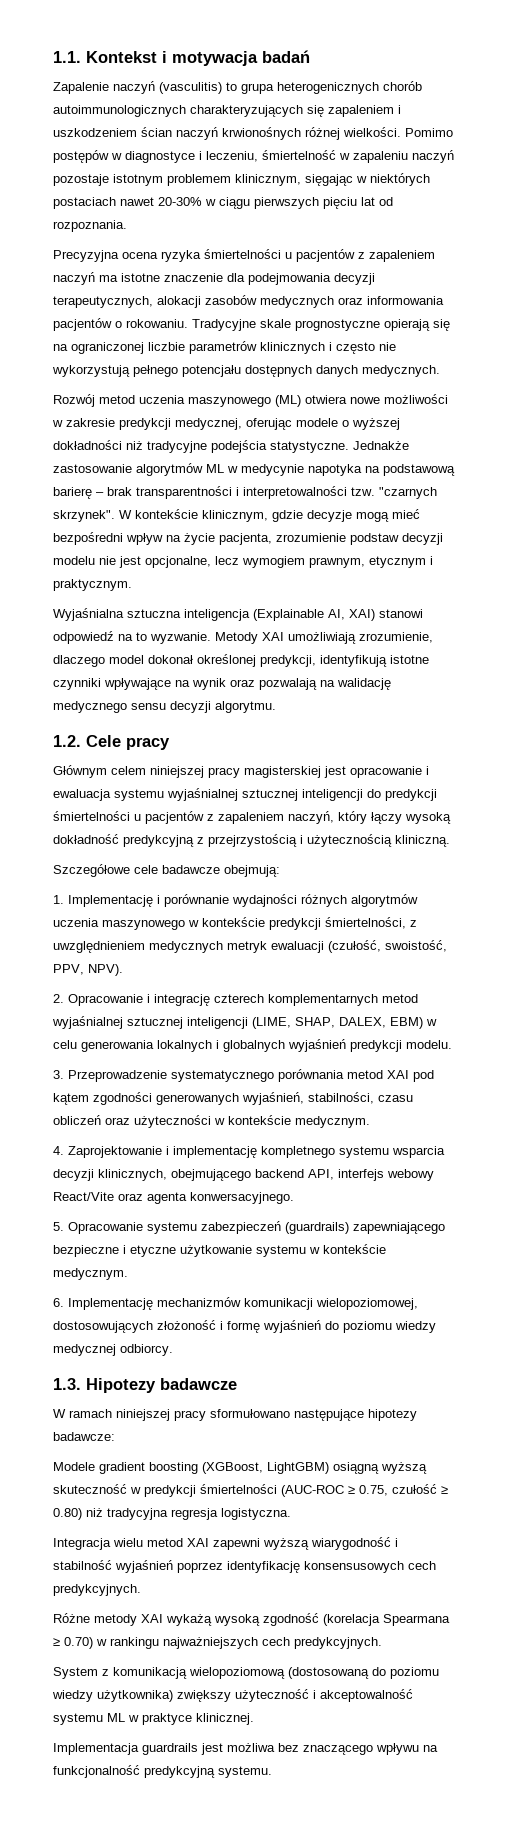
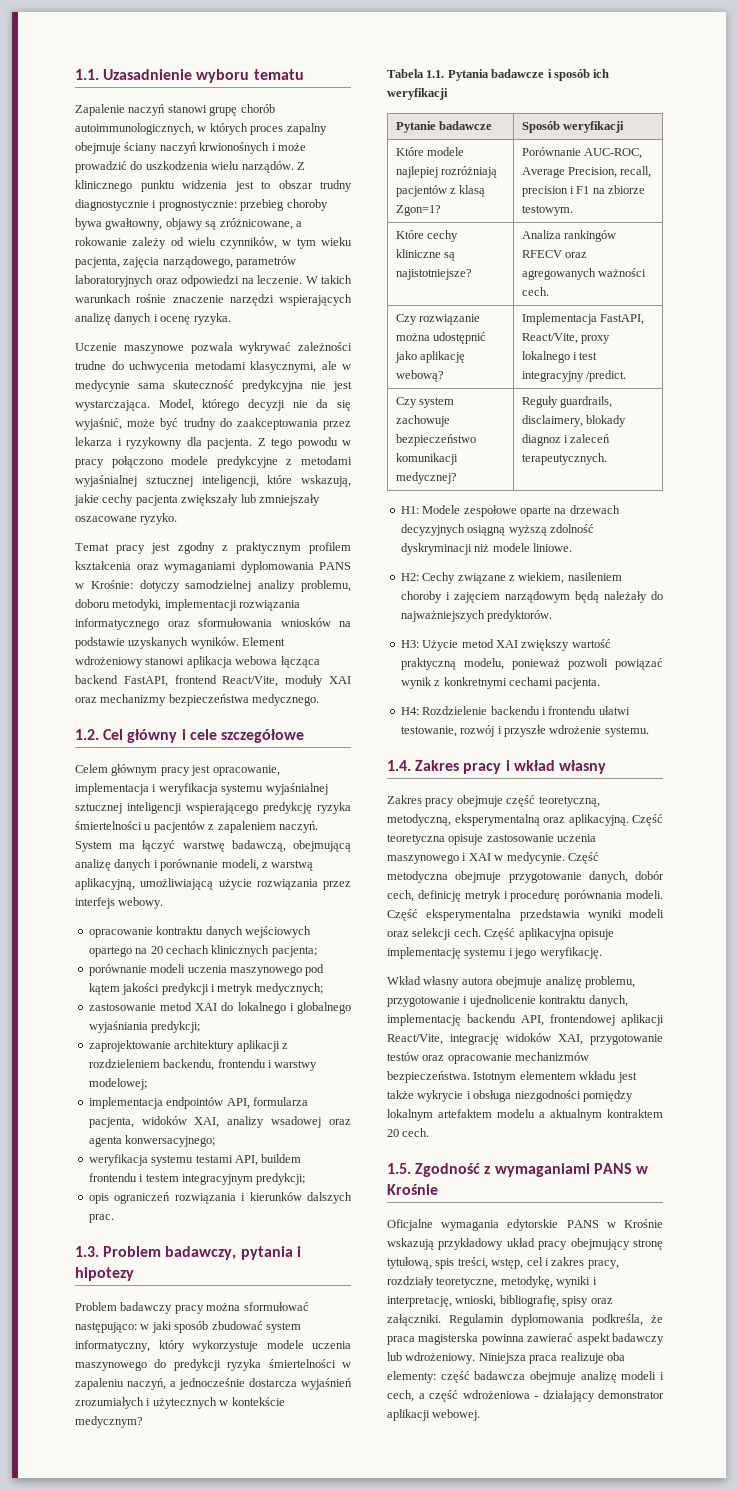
- 1.1. Kontekst i motywacja badań
- Zapalenie naczyń (vasculitis) to grupa heterogenicznych chorób autoimmunologicznych charakteryzujących się zapaleniem i uszkodzeniem ścian naczyń krwionośnych różnej wielkości. Pomimo postępów w diagnostyce i leczeniu, śmiertelność w zapaleniu naczyń pozostaje istotnym problemem klinicznym, sięgając w niektórych postaciach nawet 20-30% w ciągu pierwszych pięciu lat od rozpoznania.
- Precyzyjna ocena ryzyka śmiertelności u pacjentów z zapaleniem naczyń ma istotne znaczenie dla podejmowania decyzji terapeutycznych, alokacji zasobów medycznych oraz informowania pacjentów o rokowaniu. Tradycyjne skale prognostyczne opierają się na ograniczonej liczbie parametrów klinicznych i często nie wykorzystują pełnego potencjału dostępnych danych medycznych.
- Rozwój metod uczenia maszynowego (ML) otwiera nowe możliwości w zakresie predykcji medycznej, oferując modele o wyższej dokładności niż tradycyjne podejścia statystyczne. Jednakże zastosowanie algorytmów ML w medycynie napotyka na podstawową barierę – brak transparentności i interpretowalności tzw. "czarnych skrzynek". W kontekście klinicznym, gdzie decyzje mogą mieć bezpośredni wpływ na życie pacjenta, zrozumienie podstaw decyzji modelu nie jest opcjonalne, lecz wymogiem prawnym, etycznym i praktycznym.
- Wyjaśnialna sztuczna inteligencja (Explainable AI, XAI) stanowi odpowiedź na to wyzwanie. Metody XAI umożliwiają zrozumienie, dlaczego model dokonał określonej predykcji, identyfikują istotne czynniki wpływające na wynik oraz pozwalają na walidację medycznego sensu decyzji algorytmu.
- 1.2. Cele pracy
- Głównym celem niniejszej pracy magisterskiej jest opracowanie i ewaluacja systemu wyjaśnialnej sztucznej inteligencji do predykcji śmiertelności u pacjentów z zapaleniem naczyń, który łączy wysoką dokładność predykcyjną z przejrzystością i użytecznością kliniczną.
- Szczegółowe cele badawcze obejmują:
- 1. Implementację i porównanie wydajności różnych algorytmów uczenia maszynowego w kontekście predykcji śmiertelności, z uwzględnieniem medycznych metryk ewaluacji (czułość, swoistość, PPV, NPV).
- 2. Opracowanie i integrację czterech komplementarnych metod wyjaśnialnej sztucznej inteligencji (LIME, SHAP, DALEX, EBM) w celu generowania lokalnych i globalnych wyjaśnień predykcji modelu.
- 3. Przeprowadzenie systematycznego porównania metod XAI pod kątem zgodności generowanych wyjaśnień, stabilności, czasu obliczeń oraz użyteczności w kontekście medycznym.
- 4. Zaprojektowanie i implementację kompletnego systemu wsparcia decyzji klinicznych, obejmującego backend API, interfejs webowy React/Vite oraz agenta konwersacyjnego.
- 5. Opracowanie systemu zabezpieczeń (guardrails) zapewniającego bezpieczne i etyczne użytkowanie systemu w kontekście medycznym.
- 6. Implementację mechanizmów komunikacji wielopoziomowej, dostosowujących złożoność i formę wyjaśnień do poziomu wiedzy medycznej odbiorcy.
- 1.3. Hipotezy badawcze
- W ramach niniejszej pracy sformułowano następujące hipotezy badawcze:
- Modele gradient boosting (XGBoost, LightGBM) osiągną wyższą skuteczność w predykcji śmiertelności (AUC-ROC ≥ 0.75, czułość ≥ 0.80) niż tradycyjna regresja logistyczna.
- Integracja wielu metod XAI zapewni wyższą wiarygodność i stabilność wyjaśnień poprzez identyfikację konsensusowych cech predykcyjnych.
- Różne metody XAI wykażą wysoką zgodność (korelacja Spearmana ≥ 0.70) w rankingu najważniejszych cech predykcyjnych.
- System z komunikacją wielopoziomową (dostosowaną do poziomu wiedzy użytkownika) zwiększy użyteczność i akceptowalność systemu ML w praktyce klinicznej.
- Implementacja guardrails jest możliwa bez znaczącego wpływu na funkcjonalność predykcyjną systemu.
+ 1.1. Uzasadnienie wyboru tematu
+ Zapalenie naczyń stanowi grupę chorób autoimmunologicznych, w których proces zapalny obejmuje ściany naczyń krwionośnych i może prowadzić do uszkodzenia wielu narządów. Z klinicznego punktu widzenia jest to obszar trudny diagnostycznie i prognostycznie: przebieg choroby bywa gwałtowny, objawy są zróżnicowane, a rokowanie zależy od wielu czynników, w tym wieku pacjenta, zajęcia narządowego, parametrów laboratoryjnych oraz odpowiedzi na leczenie. W takich warunkach rośnie znaczenie narzędzi wspierających analizę danych i ocenę ryzyka.
+ Uczenie maszynowe pozwala wykrywać zależności trudne do uchwycenia metodami klasycznymi, ale w medycynie sama skuteczność predykcyjna nie jest wystarczająca. Model, którego decyzji nie da się wyjaśnić, może być trudny do zaakceptowania przez lekarza i ryzykowny dla pacjenta. Z tego powodu w pracy połączono modele predykcyjne z metodami wyjaśnialnej sztucznej inteligencji, które wskazują, jakie cechy pacjenta zwiększały lub zmniejszały oszacowane ryzyko.
+ Temat pracy jest zgodny z praktycznym profilem kształcenia oraz wymaganiami dyplomowania PANS w Krośnie: dotyczy samodzielnej analizy problemu, doboru metodyki, implementacji rozwiązania informatycznego oraz sformułowania wniosków na podstawie uzyskanych wyników. Element wdrożeniowy stanowi aplikacja webowa łącząca backend FastAPI, frontend React/Vite, moduły XAI oraz mechanizmy bezpieczeństwa medycznego.
+ 1.2. Cel główny i cele szczegółowe
+ Celem głównym pracy jest opracowanie, implementacja i weryfikacja systemu wyjaśnialnej sztucznej inteligencji wspierającego predykcję ryzyka śmiertelności u pacjentów z zapaleniem naczyń. System ma łączyć warstwę badawczą, obejmującą analizę danych i porównanie modeli, z warstwą aplikacyjną, umożliwiającą użycie rozwiązania przez interfejs webowy.
+ opracowanie kontraktu danych wejściowych opartego na 20 cechach klinicznych pacjenta;
+ porównanie modeli uczenia maszynowego pod kątem jakości predykcji i metryk medycznych;
+ zastosowanie metod XAI do lokalnego i globalnego wyjaśniania predykcji;
+ zaprojektowanie architektury aplikacji z rozdzieleniem backendu, frontendu i warstwy modelowej;
+ implementacja endpointów API, formularza pacjenta, widoków XAI, analizy wsadowej oraz agenta konwersacyjnego;
+ weryfikacja systemu testami API, buildem frontendu i testem integracyjnym predykcji;
+ opis ograniczeń rozwiązania i kierunków dalszych prac.
+ 1.3. Problem badawczy, pytania i hipotezy
+ Problem badawczy pracy można sformułować następująco: w jaki sposób zbudować system informatyczny, który wykorzystuje modele uczenia maszynowego do predykcji ryzyka śmiertelności w zapaleniu naczyń, a jednocześnie dostarcza wyjaśnień zrozumiałych i użytecznych w kontekście medycznym?
+ Tabela 1.1. Pytania badawcze i sposób ich weryfikacji
+ Pytanie badawcze | Sposób weryfikacji
+ Które modele najlepiej rozróżniają pacjentów z klasą Zgon=1? | Porównanie AUC-ROC, Average Precision, recall, precision i F1 na zbiorze testowym.
+ Które cechy kliniczne są najistotniejsze? | Analiza rankingów RFECV oraz agregowanych ważności cech.
+ Czy rozwiązanie można udostępnić jako aplikację webową? | Implementacja FastAPI, React/Vite, proxy lokalnego i test integracyjny /predict.
+ Czy system zachowuje bezpieczeństwo komunikacji medycznej? | Reguły guardrails, disclaimery, blokady diagnoz i zaleceń terapeutycznych.
+ H1: Modele zespołowe oparte na drzewach decyzyjnych osiągną wyższą zdolność dyskryminacji niż modele liniowe.
+ H2: Cechy związane z wiekiem, nasileniem choroby i zajęciem narządowym będą należały do najważniejszych predyktorów.
+ H3: Użycie metod XAI zwiększy wartość praktyczną modelu, ponieważ pozwoli powiązać wynik z konkretnymi cechami pacjenta.
+ H4: Rozdzielenie backendu i frontendu ułatwi testowanie, rozwój i przyszłe wdrożenie systemu.
+ 1.4. Zakres pracy i wkład własny
+ Zakres pracy obejmuje część teoretyczną, metodyczną, eksperymentalną oraz aplikacyjną. Część teoretyczna opisuje zastosowanie uczenia maszynowego i XAI w medycynie. Część metodyczna obejmuje przygotowanie danych, dobór cech, definicję metryk i procedurę porównania modeli. Część eksperymentalna przedstawia wyniki modeli oraz selekcji cech. Część aplikacyjna opisuje implementację systemu i jego weryfikację.
+ Wkład własny autora obejmuje analizę problemu, przygotowanie i ujednolicenie kontraktu danych, implementację backendu API, frontendowej aplikacji React/Vite, integrację widoków XAI, przygotowanie testów oraz opracowanie mechanizmów bezpieczeństwa. Istotnym elementem wkładu jest także wykrycie i obsługa niezgodności pomiędzy lokalnym artefaktem modelu a aktualnym kontraktem 20 cech.
+ 1.5. Zgodność z wymaganiami PANS w Krośnie
+ Oficjalne wymagania edytorskie PANS w Krośnie wskazują przykładowy układ pracy obejmujący stronę tytułową, spis treści, wstęp, cel i zakres pracy, rozdziały teoretyczne, metodykę, wyniki i interpretację, wnioski, bibliografię, spisy oraz załączniki. Regulamin dyplomowania podkreśla, że praca magisterska powinna zawierać aspekt badawczy lub wdrożeniowy. Niniejsza praca realizuje oba elementy: część badawcza obejmuje analizę modeli i cech, a część wdrożeniowa - działający demonstrator aplikacji webowej.

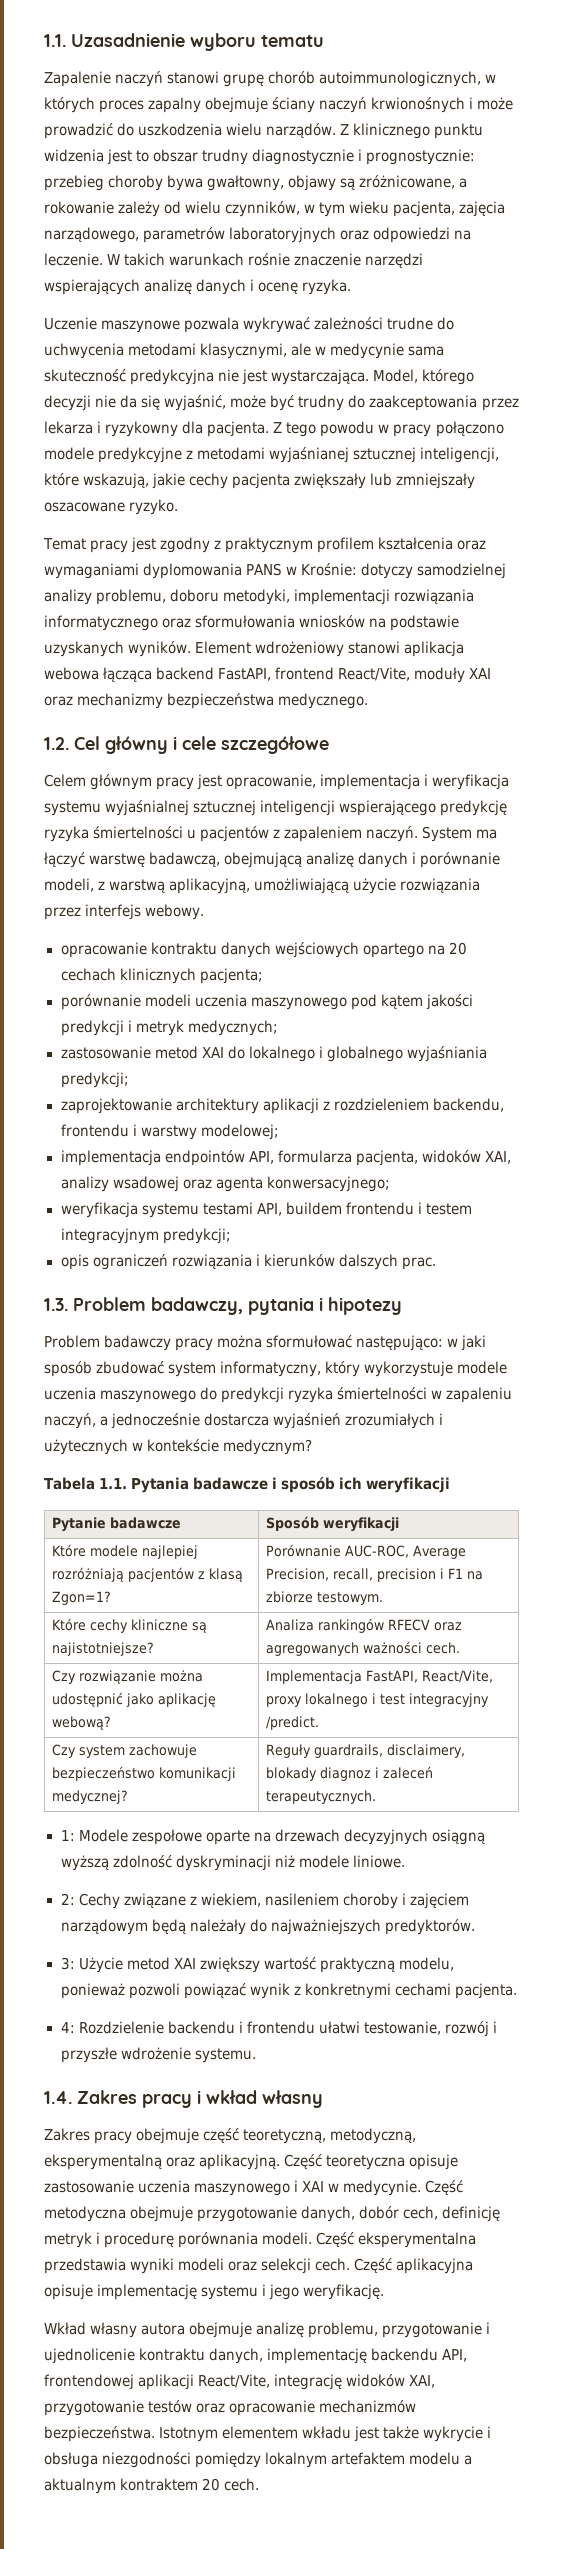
- Z tego powodu w pracy połączono modele predykcyjne z metodami wyjaśnialnej sztucznej inteligencji, które wskazują, jakie cechy pacjenta zwiększały lub zmniejszały oszacowane ryzyko.
+ Z tego powodu w pracy połączono modele predykcyjne z metodami wyjaśnianej sztucznej inteligencji, które wskazują, jakie cechy pacjenta zwiększały lub zmniejszały oszacowane ryzyko.
- H1: Modele zespołowe oparte na drzewach decyzyjnych osiągną wyższą zdolność dyskryminacji niż modele liniowe.
+ 1: Modele zespołowe oparte na drzewach decyzyjnych osiągną wyższą zdolność dyskryminacji niż modele liniowe.
- H2: Cechy związane z wiekiem, nasileniem choroby i zajęciem narządowym będą należały do najważniejszych predyktorów.
+ 2: Cechy związane z wiekiem, nasileniem choroby i zajęciem narządowym będą należały do najważniejszych predyktorów.
- H3: Użycie metod XAI zwiększy wartość praktyczną modelu, ponieważ pozwoli powiązać wynik z konkretnymi cechami pacjenta.
+ 3: Użycie metod XAI zwiększy wartość praktyczną modelu, ponieważ pozwoli powiązać wynik z konkretnymi cechami pacjenta.
- H4: Rozdzielenie backendu i frontendu ułatwi testowanie, rozwój i przyszłe wdrożenie systemu.
+ 4: Rozdzielenie backendu i frontendu ułatwi testowanie, rozwój i przyszłe wdrożenie systemu.
- 1.5. Zgodność z wymaganiami PANS w Krośnie
- Oficjalne wymagania edytorskie PANS w Krośnie wskazują przykładowy układ pracy obejmujący stronę tytułową, spis treści, wstęp, cel i zakres pracy, rozdziały teoretyczne, metodykę, wyniki i interpretację, wnioski, bibliografię, spisy oraz załączniki. Regulamin dyplomowania podkreśla, że praca magisterska powinna zawierać aspekt badawczy lub wdrożeniowy. Niniejsza praca realizuje oba elementy: część badawcza obejmuje analizę modeli i cech, a część wdrożeniowa - działający demonstrator aplikacji webowej.

